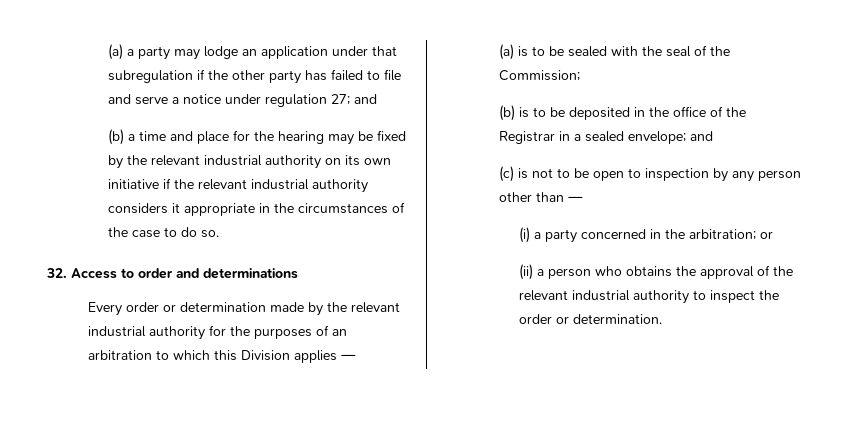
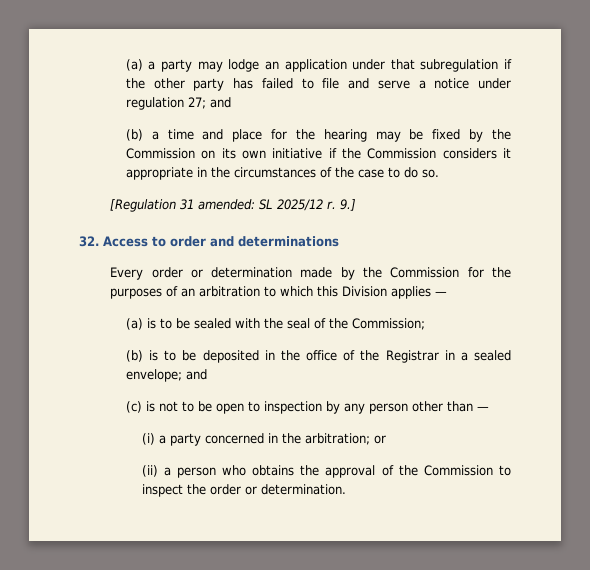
- (b) a time and place for the hearing may be fixed by the relevant industrial authority on its own initiative if the relevant industrial authority considers it appropriate in the circumstances of the case to do so.
+ (b) a time and place for the hearing may be fixed by the Commission on its own initiative if the Commission considers it appropriate in the circumstances of the case to do so.
+ [Regulation 31 amended: SL 2025/12 r. 9.]
- Every order or determination made by the relevant industrial authority for the purposes of an arbitration to which this Division applies —
+ Every order or determination made by the Commission for the purposes of an arbitration to which this Division applies —
- (ii) a person who obtains the approval of the relevant industrial authority to inspect the order or determination.
+ (ii) a person who obtains the approval of the Commission to inspect the order or determination.

